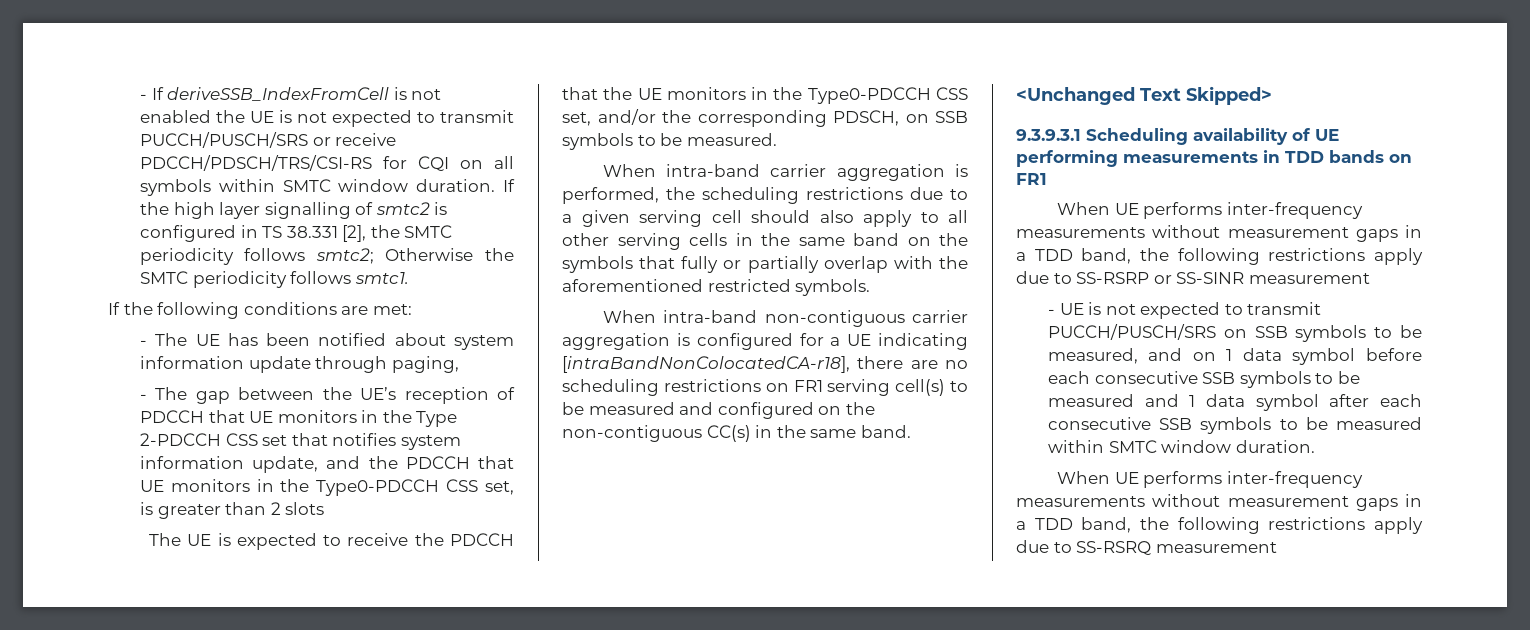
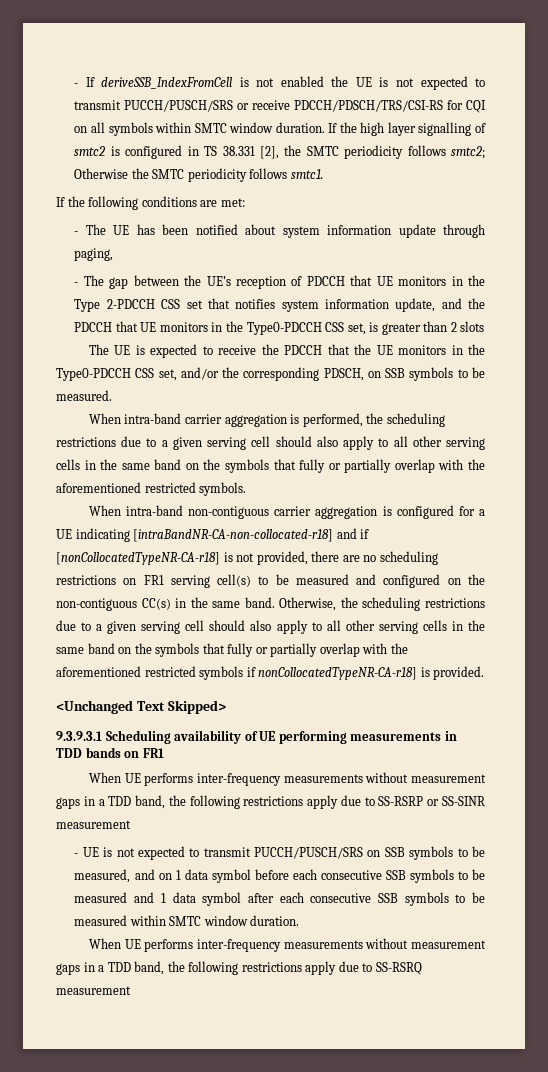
- When intra-band non-contiguous carrier aggregation is configured for a UE indicating [intraBandNonColocatedCA-r18], there are no scheduling restrictions on FR1 serving cell(s) to be measured and configured on the non-contiguous CC(s) in the same band.
+ When intra-band non-contiguous carrier aggregation is configured for a UE indicating [intraBandNR-CA-non-collocated-r18] and if [nonCollocatedTypeNR-CA-r18] is not provided, there are no scheduling restrictions on FR1 serving cell(s) to be measured and configured on the non-contiguous CC(s) in the same band. Otherwise, the scheduling restrictions due to a given serving cell should also apply to all other serving cells in the same band on the symbols that fully or partially overlap with the aforementioned restricted symbols if nonCollocatedTypeNR-CA-r18] is provided.

